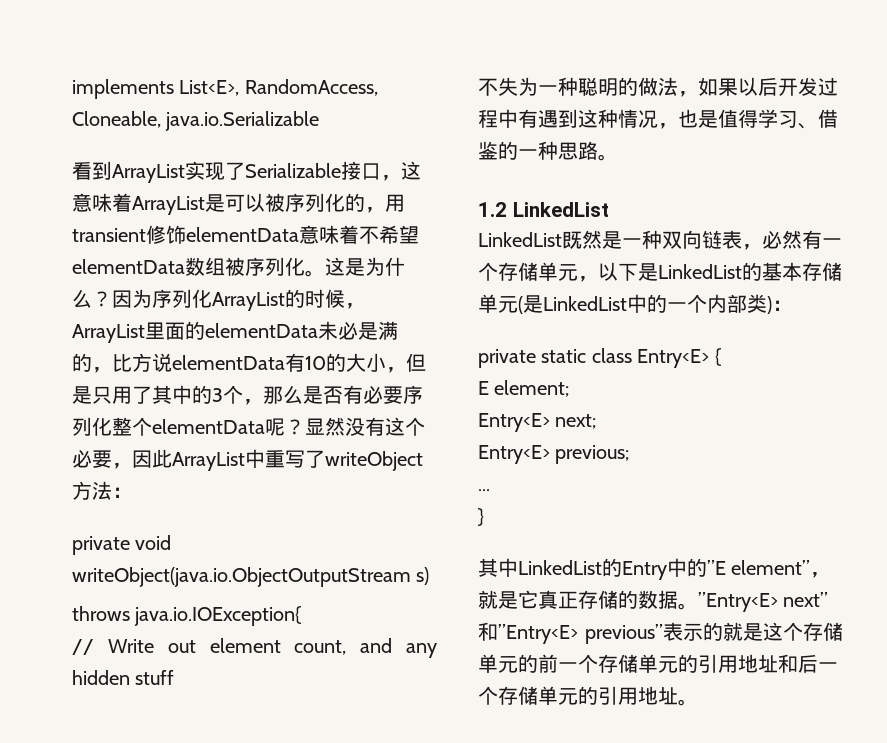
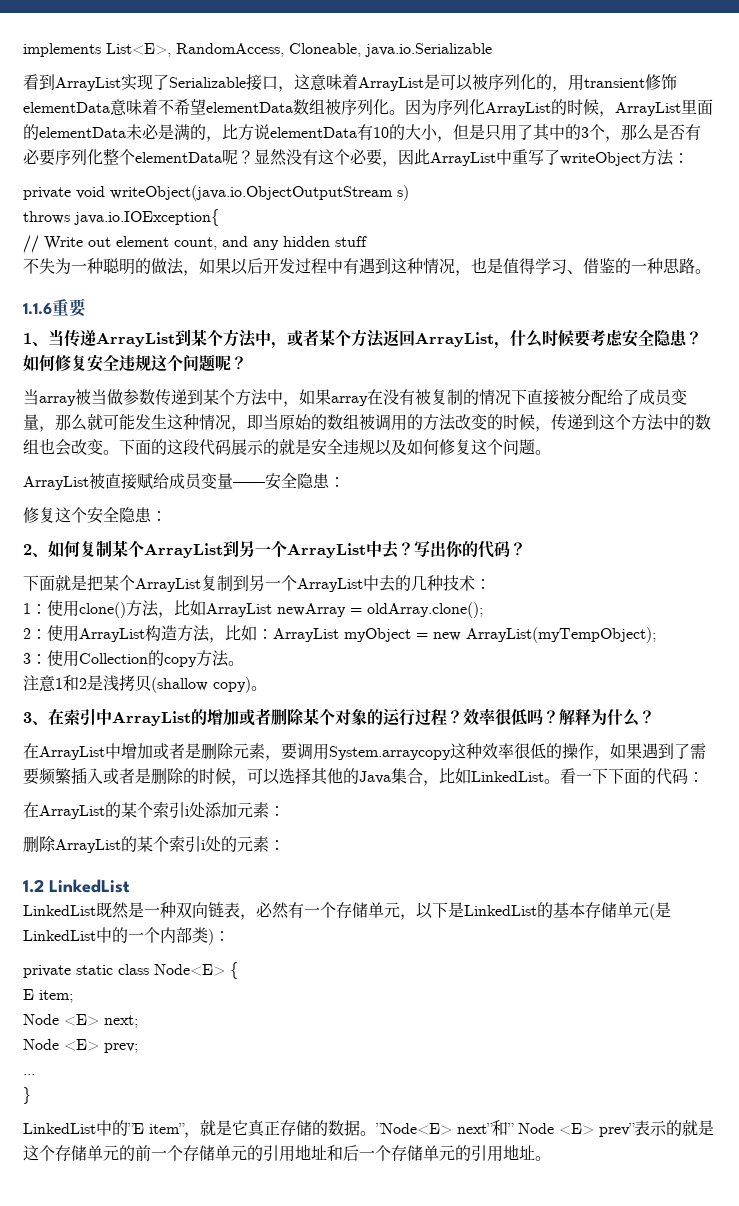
- 这是为什么？
+ 1.1.6重要
+ 1、当传递ArrayList到某个方法中，或者某个方法返回ArrayList，什么时候要考虑安全隐患？如何修复安全违规这个问题呢？
+ 当array被当做参数传递到某个方法中，如果array在没有被复制的情况下直接被分配给了成员变量，那么就可能发生这种情况，即当原始的数组被调用的方法改变的时候，传递到这个方法中的数组也会改变。下面的这段代码展示的就是安全违规以及如何修复这个问题。
+ ArrayList被直接赋给成员变量——安全隐患：
+ 修复这个安全隐患：
+ 2、如何复制某个ArrayList到另一个ArrayList中去？写出你的代码？
+ 下面就是把某个ArrayList复制到另一个ArrayList中去的几种技术：
+ 1：使用clone()方法，比如ArrayList newArray = oldArray.clone();
+ 2：使用ArrayList构造方法，比如：ArrayList myObject = new ArrayList(myTempObject);
+ 3：使用Collection的copy方法。
+ 注意1和2是浅拷贝(shallow copy)。
+ 3、在索引中ArrayList的增加或者删除某个对象的运行过程？效率很低吗？解释为什么？
+ 在ArrayList中增加或者是删除元素，要调用System.arraycopy这种效率很低的操作，如果遇到了需要频繁插入或者是删除的时候，可以选择其他的Java集合，比如LinkedList。看一下下面的代码：
+ 在ArrayList的某个索引i处添加元素：
+ 删除ArrayList的某个索引i处的元素：
- private static class Entry<E> {
+ private static class Node<E> {
- E element;
- Entry<E> next;
- Entry<E> previous;
+ E item;
+ Node <E> next;
+ Node <E> prev;
- 其中LinkedList的Entry中的”E element”，就是它真正存储的数据。”Entry<E> next”和”Entry<E> previous”表示的就是这个存储单元的前一个存储单元的引用地址和后一个存储单元的引用地址。
+ LinkedList中的”E item”，就是它真正存储的数据。”Node<E> next”和” Node <E> prev”表示的就是这个存储单元的前一个存储单元的引用地址和后一个存储单元的引用地址。

